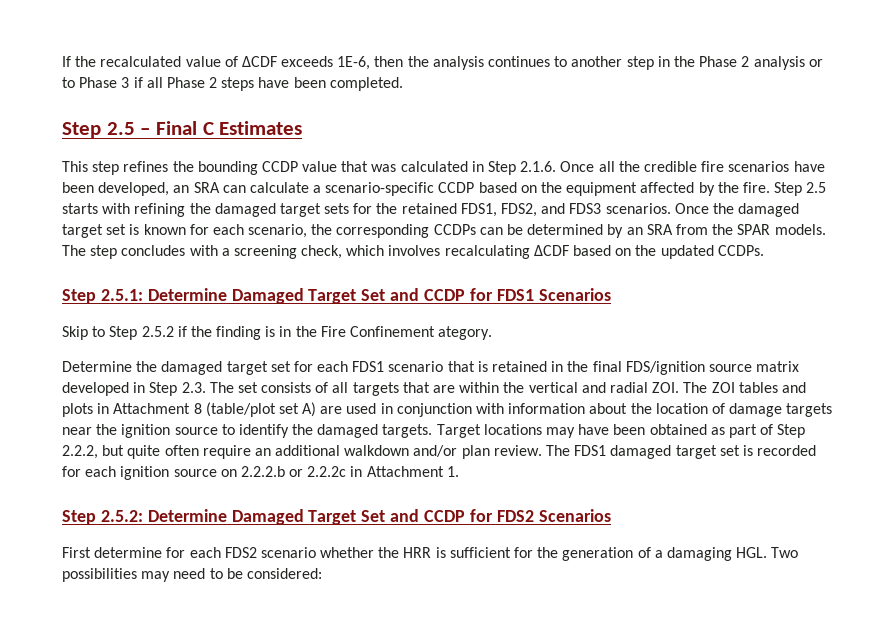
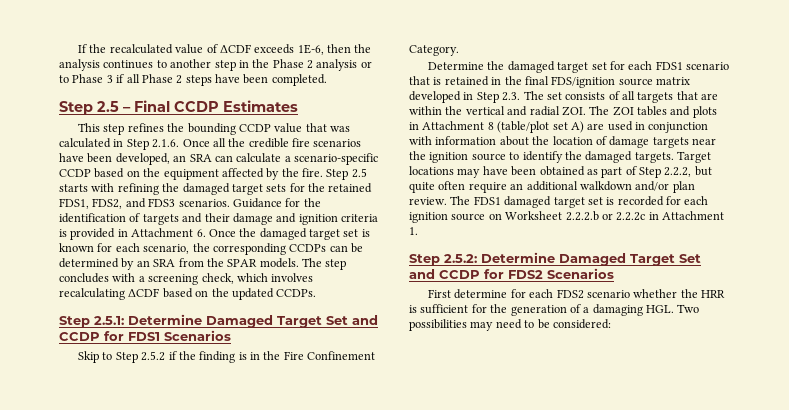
- Step 2.5 – Final C Estimates
+ Step 2.5 – Final CCDP Estimates
- Once the damaged target set is known for each scenario, the corresponding CCDPs can be determined by an SRA from the SPAR models.
+ Guidance for the identification of targets and their damage and ignition criteria is provided in Attachment 6. Once the damaged target set is known for each scenario, the corresponding CCDPs can be determined by an SRA from the SPAR models.
- Skip to Step 2.5.2 if the finding is in the Fire Confinement ategory.
+ Skip to Step 2.5.2 if the finding is in the Fire Confinement Category.
- The FDS1 damaged target set is recorded for each ignition source on 2.2.2.b or 2.2.2c in Attachment 1.
+ The FDS1 damaged target set is recorded for each ignition source on Worksheet 2.2.2.b or 2.2.2c in Attachment 1.

